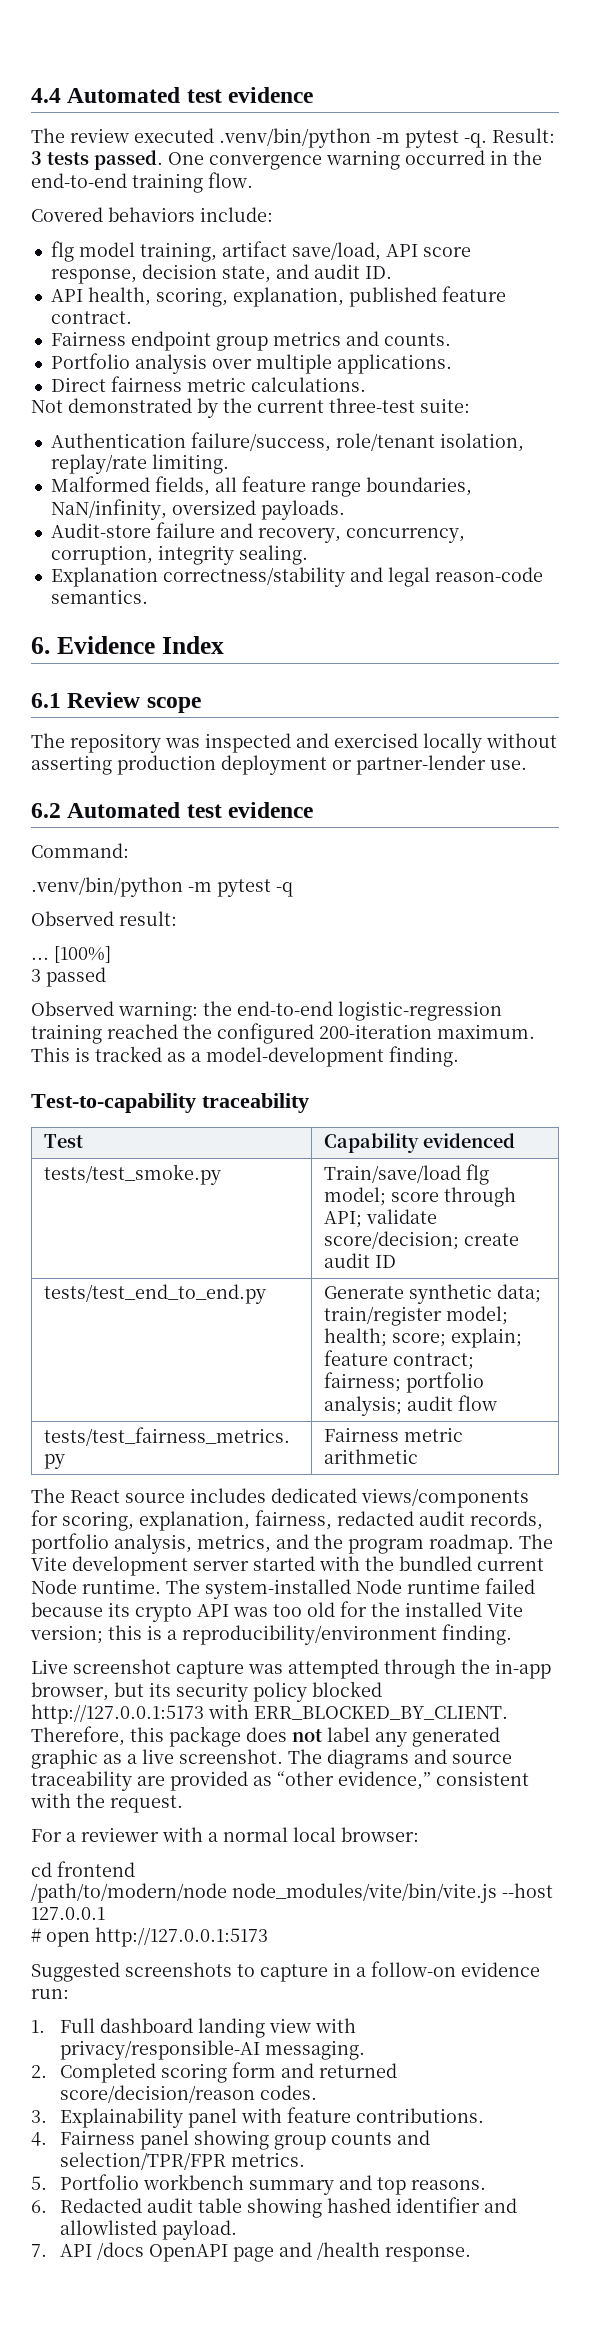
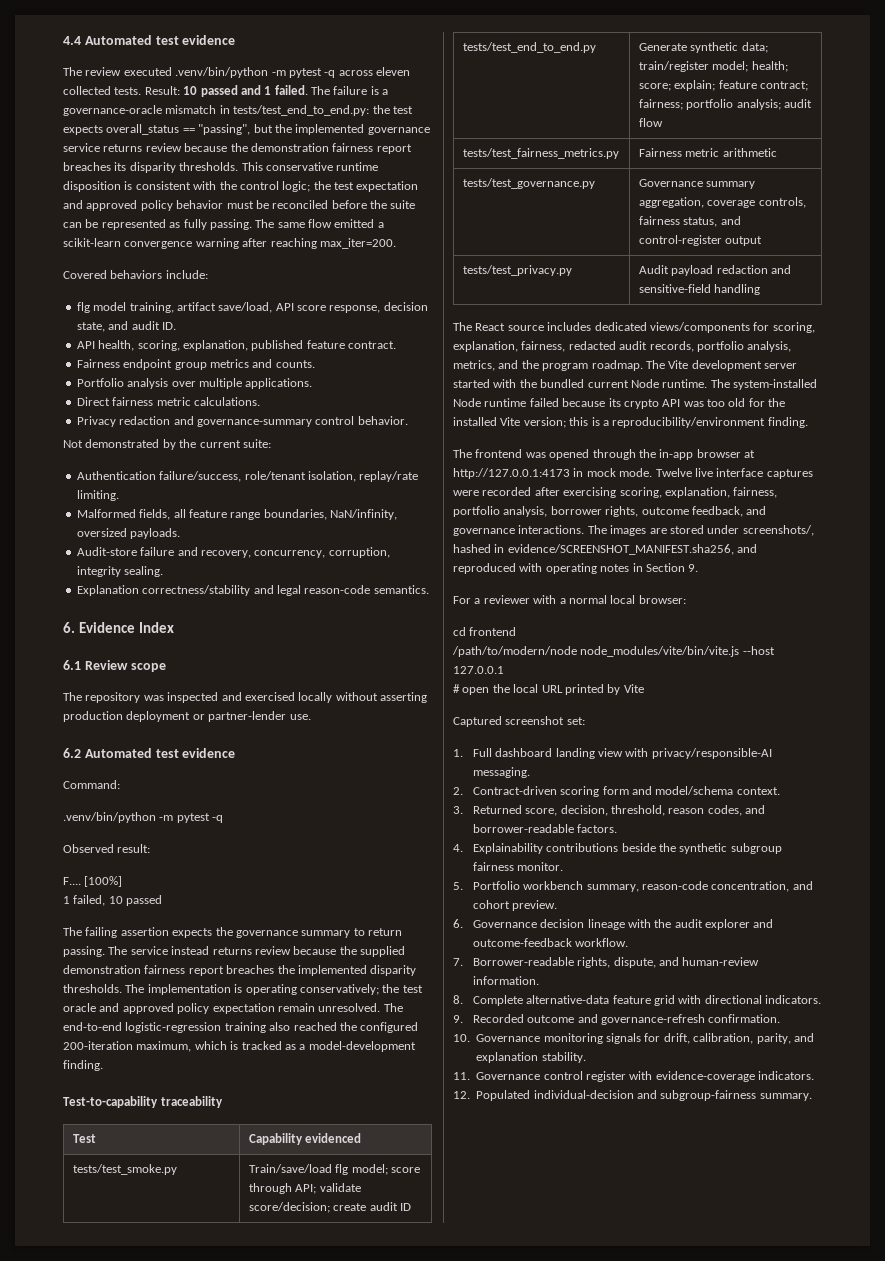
- The review executed .venv/bin/python -m pytest -q. Result: 3 tests passed. One convergence warning occurred in the end-to-end training flow.
+ The review executed .venv/bin/python -m pytest -q across eleven collected tests. Result: 10 passed and 1 failed. The failure is a governance-oracle mismatch in tests/test_end_to_end.py: the test expects overall_status == "passing", but the implemented governance service returns review because the demonstration fairness report breaches its disparity thresholds. This conservative runtime disposition is consistent with the control logic; the test expectation and approved policy behavior must be reconciled before the suite can be represented as fully passing. The same flow emitted a scikit-learn convergence warning after reaching max_iter=200.
+ Privacy redaction and governance-summary control behavior.
- Not demonstrated by the current three-test suite:
+ Not demonstrated by the current suite:
- ...
+ F....
- 3 passed
- Observed warning: the end-to-end logistic-regression training reached the configured 200-iteration maximum. This is tracked as a model-development finding.
+ 1 failed, 10 passed
+ The failing assertion expects the governance summary to return passing. The service instead returns review because the supplied demonstration fairness report breaches the implemented disparity thresholds. The implementation is operating conservatively; the test oracle and approved policy expectation remain unresolved. The end-to-end logistic-regression training also reached the configured 200-iteration maximum, which is tracked as a model-development finding.
+ tests/test_governance.py | Governance summary aggregation, coverage controls, fairness status, and control-register output
+ tests/test_privacy.py | Audit payload redaction and sensitive-field handling
- Live screenshot capture was attempted through the in-app browser, but its security policy blocked http://127.0.0.1:5173 with ERR_BLOCKED_BY_CLIENT. Therefore, this package does not label any generated graphic as a live screenshot. The diagrams and source traceability are provided as “other evidence,” consistent with the request.
+ The frontend was opened through the in-app browser at http://127.0.0.1:4173 in mock mode. Twelve live interface captures were recorded after exercising scoring, explanation, fairness, portfolio analysis, borrower rights, outcome feedback, and governance interactions. The images are stored under screenshots/, hashed in evidence/SCREENSHOT_MANIFEST.sha256, and reproduced with operating notes in Section 9.
- # open http://127.0.0.1:5173
- Suggested screenshots to capture in a follow-on evidence run:
+ # open the local URL printed by Vite
+ Captured screenshot set:
- 2. Completed scoring form and returned score/decision/reason codes.
- 3. Explainability panel with feature contributions.
- 4. Fairness panel showing group counts and selection/TPR/FPR metrics.
- 5. Portfolio workbench summary and top reasons.
- 6. Redacted audit table showing hashed identifier and allowlisted payload.
- 7. API /docs OpenAPI page and /health response.
+ 2. Contract-driven scoring form and model/schema context.
+ 3. Returned score, decision, threshold, reason codes, and borrower-readable factors.
+ 4. Explainability contributions beside the synthetic subgroup fairness monitor.
+ 5. Portfolio workbench summary, reason-code concentration, and cohort preview.
+ 6. Governance decision lineage with the audit explorer and outcome-feedback workflow.
+ 7. Borrower-readable rights, dispute, and human-review information.
+ 8. Complete alternative-data feature grid with directional indicators.
+ 9. Recorded outcome and governance-refresh confirmation.
+ 10. Governance monitoring signals for drift, calibration, parity, and explanation stability.
+ 11. Governance control register with evidence-coverage indicators.
+ 12. Populated individual-decision and subgroup-fairness summary.

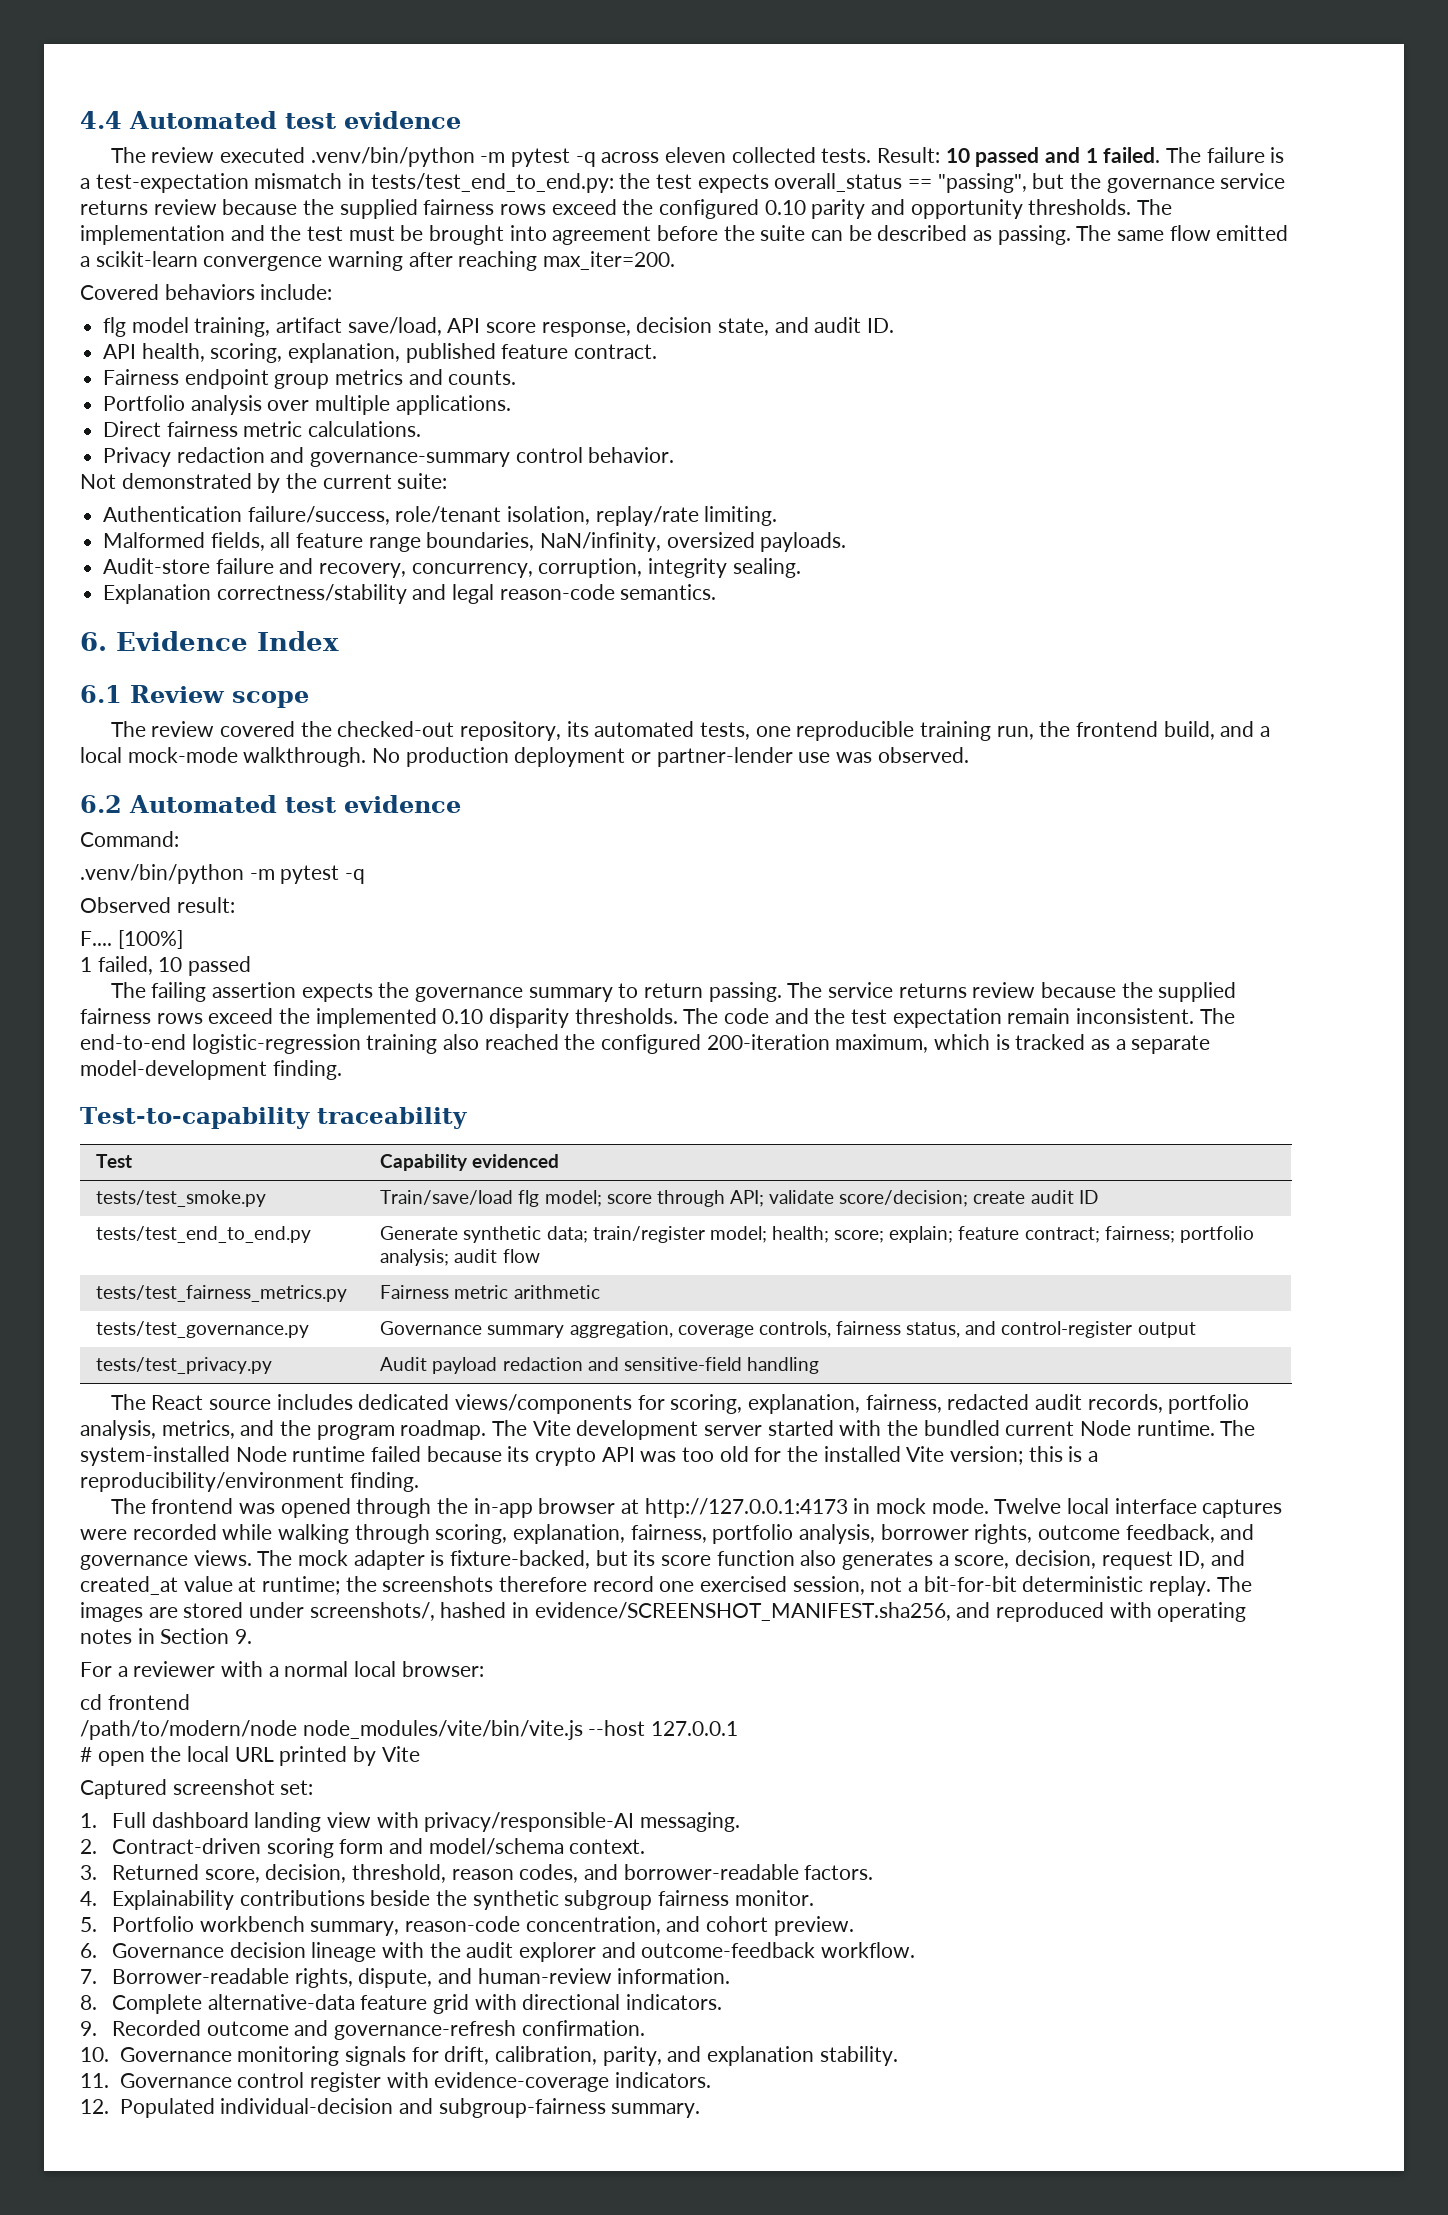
- The failure is a governance-oracle mismatch in tests/test_end_to_end.py: the test expects overall_status == "passing", but the implemented governance service returns review because the demonstration fairness report breaches its disparity thresholds. This conservative runtime disposition is consistent with the control logic; the test expectation and approved policy behavior must be reconciled before the suite can be represented as fully passing.
+ The failure is a test-expectation mismatch in tests/test_end_to_end.py: the test expects overall_status == "passing", but the governance service returns review because the supplied fairness rows exceed the configured 0.10 parity and opportunity thresholds. The implementation and the test must be brought into agreement before the suite can be described as passing.
- The repository was inspected and exercised locally without asserting production deployment or partner-lender use.
+ The review covered the checked-out repository, its automated tests, one reproducible training run, the frontend build, and a local mock-mode walkthrough. No production deployment or partner-lender use was observed.
- The service instead returns review because the supplied demonstration fairness report breaches the implemented disparity thresholds.
+ The service returns review because the supplied fairness rows exceed the implemented 0.10 disparity thresholds.
- The implementation is operating conservatively; the test oracle and approved policy expectation remain unresolved.
+ The code and the test expectation remain inconsistent.
- The end-to-end logistic-regression training also reached the configured 200-iteration maximum, which is tracked as a model-development finding.
+ The end-to-end logistic-regression training also reached the configured 200-iteration maximum, which is tracked as a separate model-development finding.
- Twelve live interface captures were recorded after exercising scoring, explanation, fairness, portfolio analysis, borrower rights, outcome feedback, and governance interactions.
+ Twelve local interface captures were recorded while walking through scoring, explanation, fairness, portfolio analysis, borrower rights, outcome feedback, and governance views. The mock adapter is fixture-backed, but its score function also generates a score, decision, request ID, and created_at value at runtime; the screenshots therefore record one exercised session, not a bit-for-bit deterministic replay.

